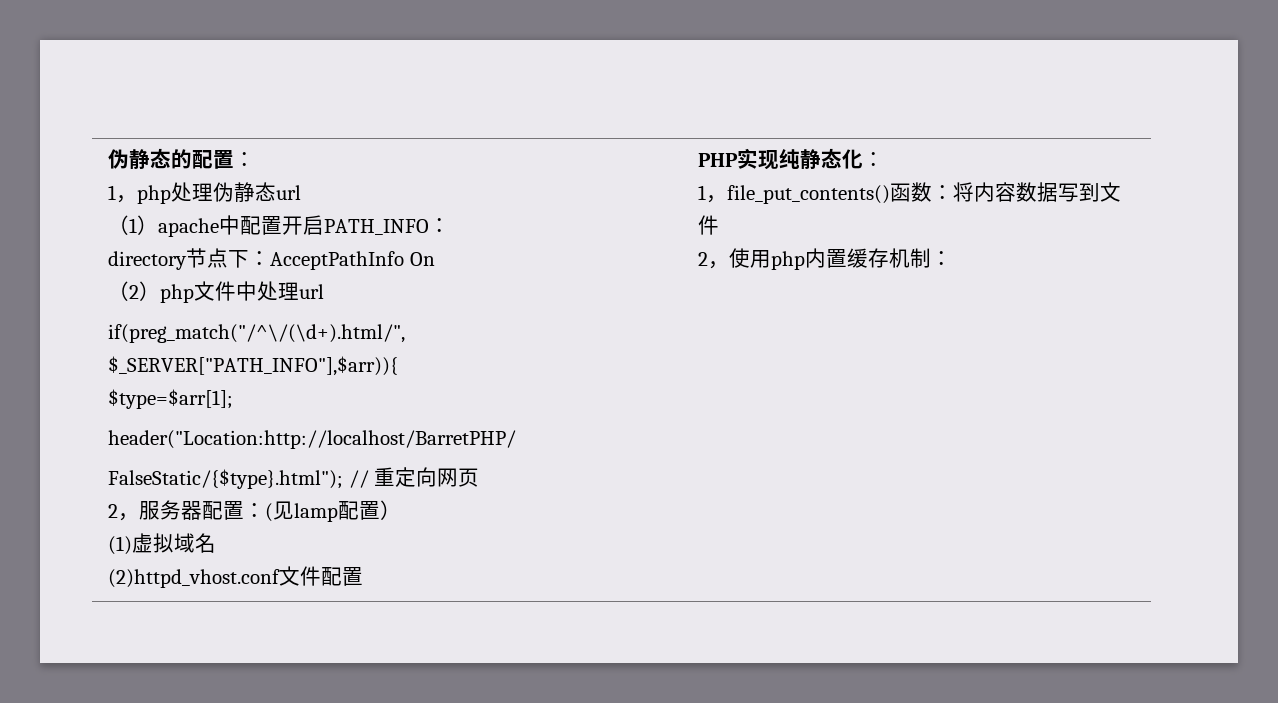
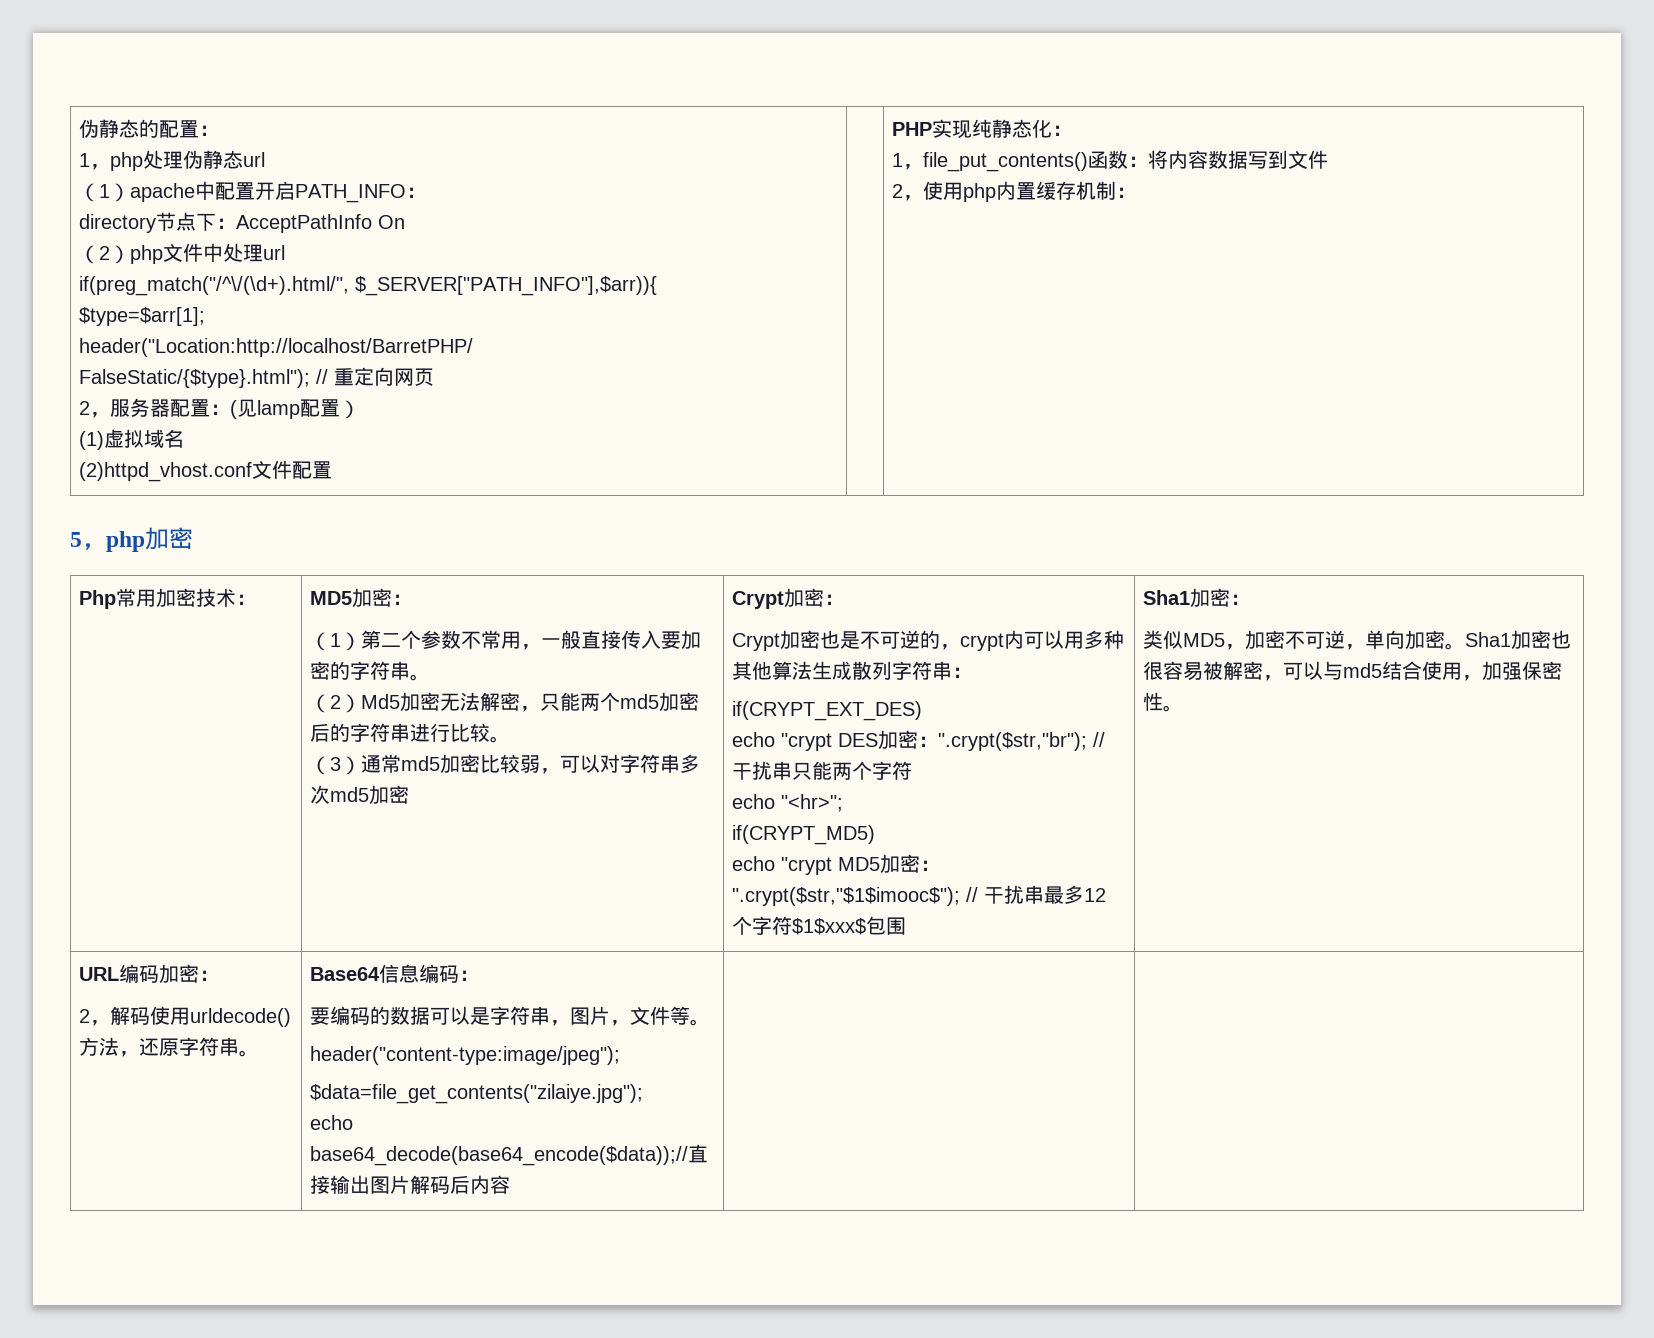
+ 5，php加密
+ Php常用加密技术： | MD5加密：
+ （1）第二个参数不常用，一般直接传入要加密的字符串。
+ （2）Md5加密无法解密，只能两个md5加密后的字符串进行比较。
+ （3）通常md5加密比较弱，可以对字符串多次md5加密 | Crypt加密：
+ Crypt加密也是不可逆的，crypt内可以用多种其他算法生成散列字符串：
+ if(CRYPT_EXT_DES)
+ echo "crypt DES加密：".crypt($str,"br"); // 干扰串只能两个字符
+ echo "<hr>";
+ if(CRYPT_MD5)
+ echo "crypt MD5加密：".crypt($str,"$1$imooc$"); // 干扰串最多12个字符$1$xxx$包围 | Sha1加密：
+ 类似MD5，加密不可逆，单向加密。Sha1加密也很容易被解密，可以与md5结合使用，加强保密性。
+ URL编码加密：
+ 2，解码使用urldecode()方法，还原字符串。 | Base64信息编码：
+ 要编码的数据可以是字符串，图片，文件等。
+ header("content-type:image/jpeg");
+ $data=file_get_contents("zilaiye.jpg");
+ echo base64_decode(base64_encode($data));//直接输出图片解码后内容 | |

